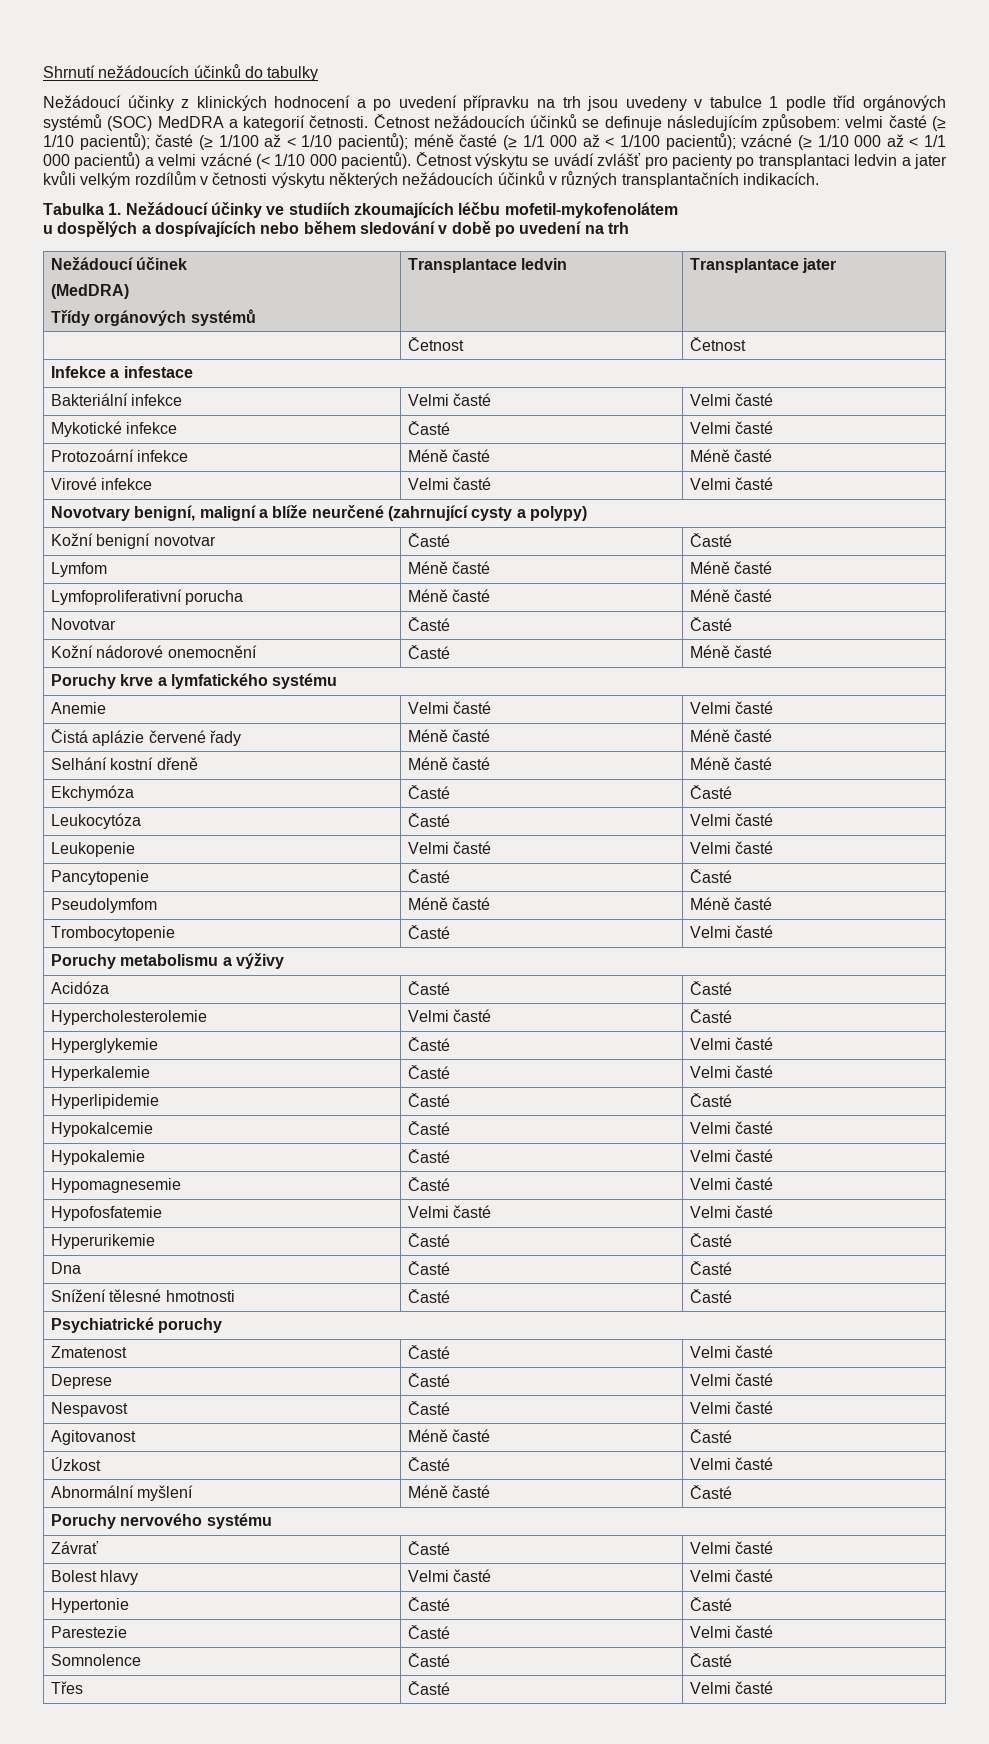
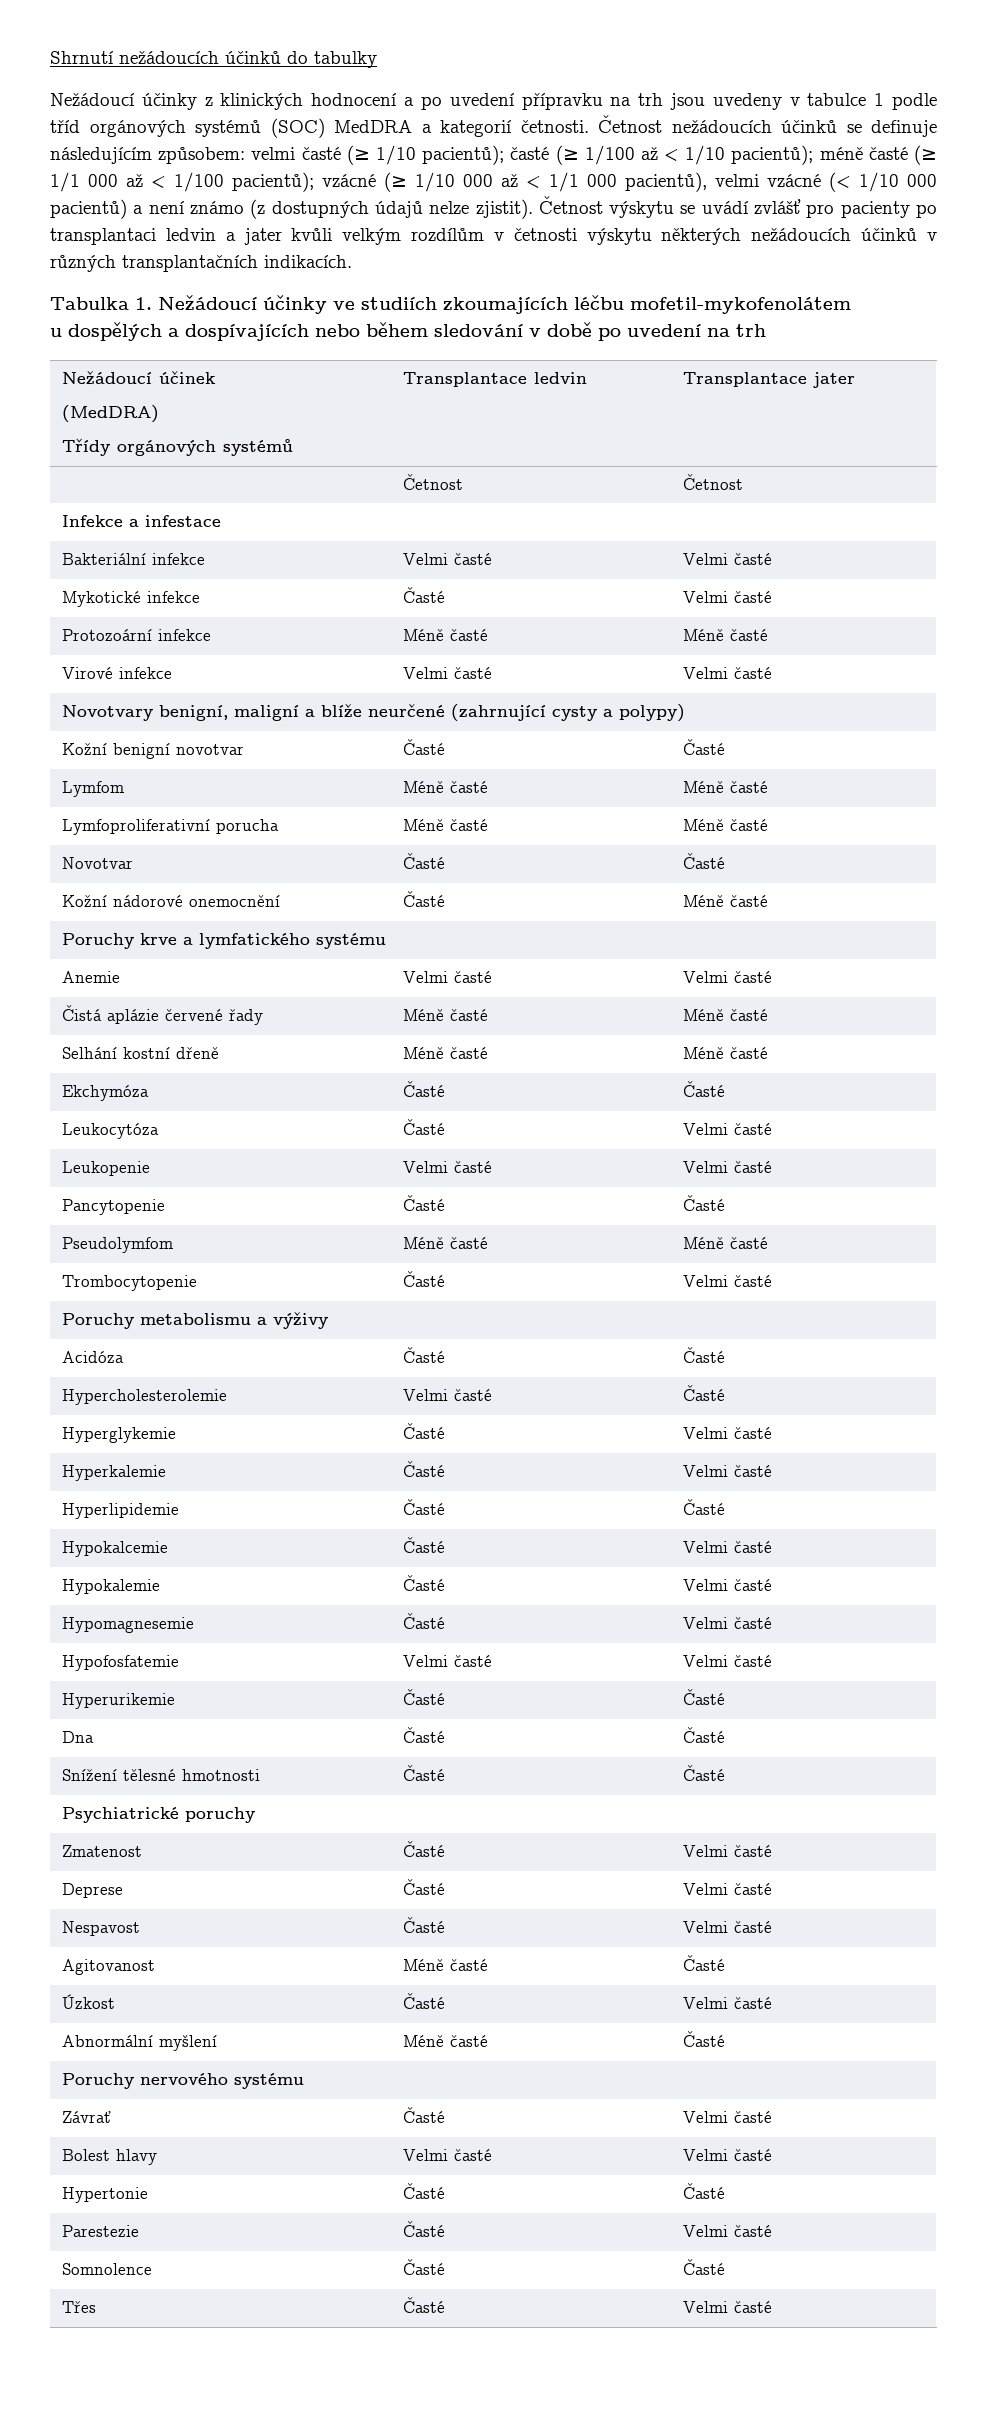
- Četnost nežádoucích účinků se definuje následujícím způsobem: velmi časté (≥ 1/10 pacientů); časté (≥ 1/100 až < 1/10 pacientů); méně časté (≥ 1/1 000 až < 1/100 pacientů); vzácné (≥ 1/10 000 až < 1/1 000 pacientů) a velmi vzácné (< 1/10 000 pacientů).
+ Četnost nežádoucích účinků se definuje následujícím způsobem: velmi časté (≥ 1/10 pacientů); časté (≥ 1/100 až < 1/10 pacientů); méně časté (≥ 1/1 000 až < 1/100 pacientů); vzácné (≥ 1/10 000 až < 1/1 000 pacientů), velmi vzácné (< 1/10 000 pacientů) a není známo (z dostupných údajů nelze zjistit).

